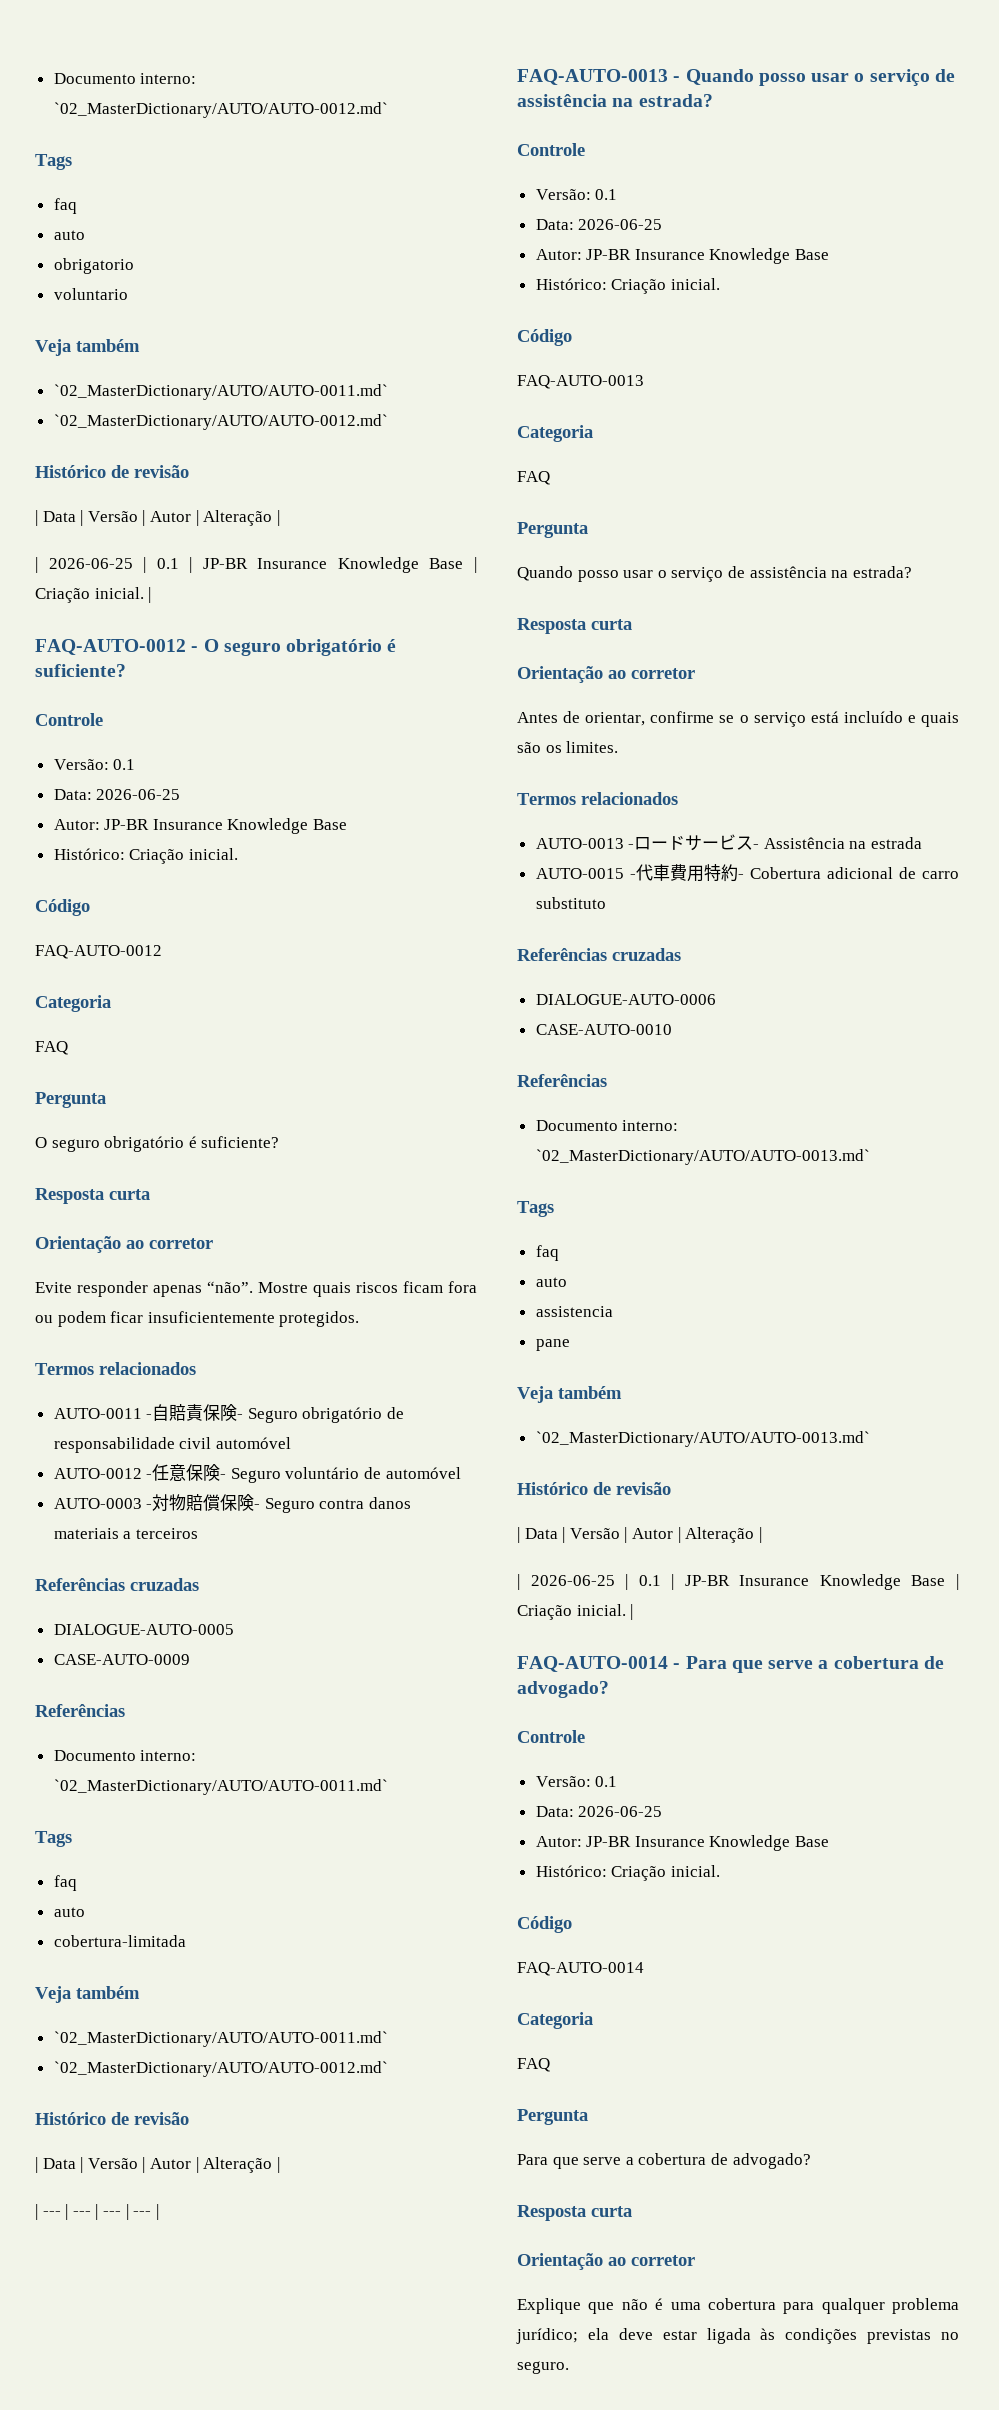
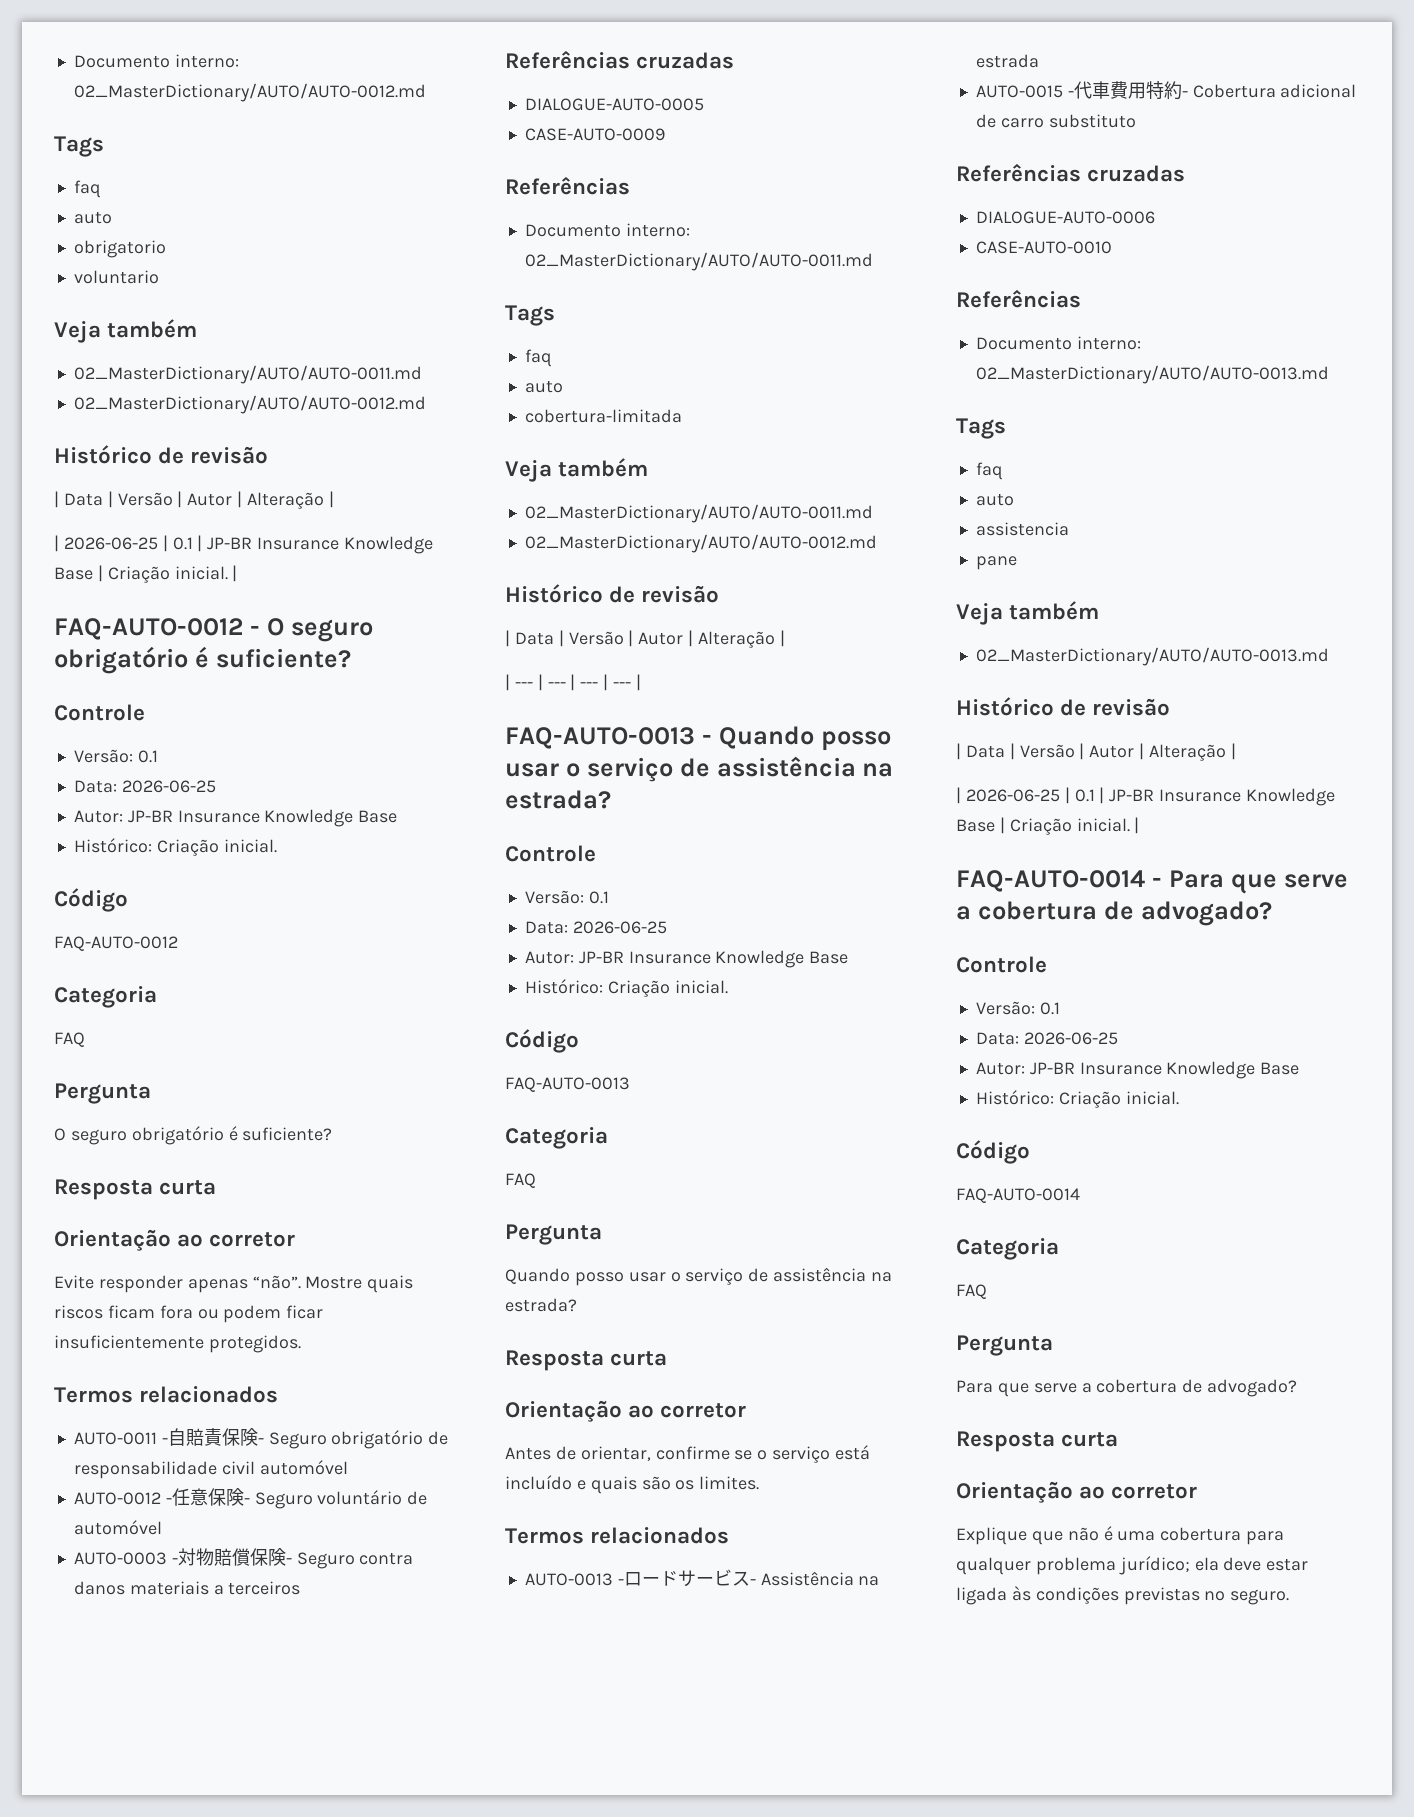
- Documento interno: `02_MasterDictionary/AUTO/AUTO-0012.md`
+ Documento interno: 02_MasterDictionary/AUTO/AUTO-0012.md
  voluntario
  Veja também
- `02_MasterDictionary/AUTO/AUTO-0011.md`
- `02_MasterDictionary/AUTO/AUTO-0012.md`
+ 02_MasterDictionary/AUTO/AUTO-0011.md
+ 02_MasterDictionary/AUTO/AUTO-0012.md
- Documento interno: `02_MasterDictionary/AUTO/AUTO-0011.md`
+ Documento interno: 02_MasterDictionary/AUTO/AUTO-0011.md
  cobertura-limitada
  Veja também
- `02_MasterDictionary/AUTO/AUTO-0011.md`
- `02_MasterDictionary/AUTO/AUTO-0012.md`
+ 02_MasterDictionary/AUTO/AUTO-0011.md
+ 02_MasterDictionary/AUTO/AUTO-0012.md
- Documento interno: `02_MasterDictionary/AUTO/AUTO-0013.md`
+ Documento interno: 02_MasterDictionary/AUTO/AUTO-0013.md
  pane
  Veja também
- `02_MasterDictionary/AUTO/AUTO-0013.md`
+ 02_MasterDictionary/AUTO/AUTO-0013.md

